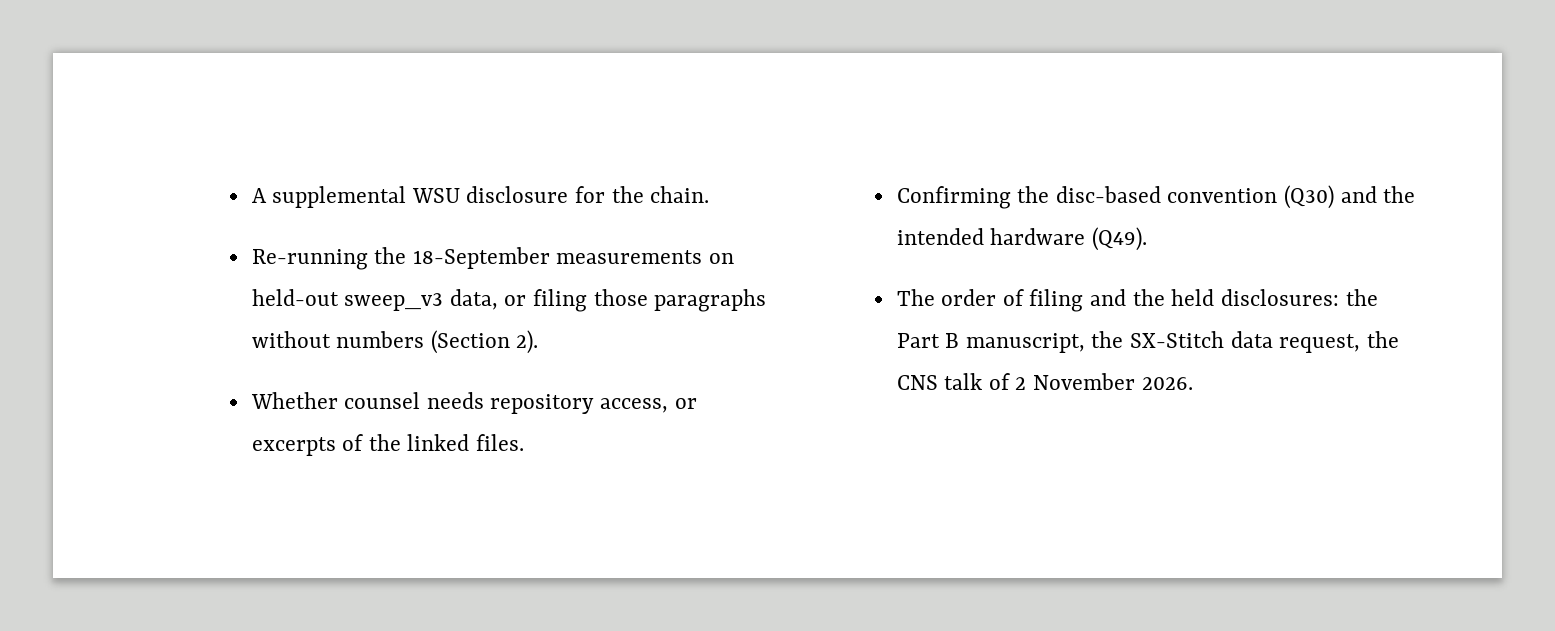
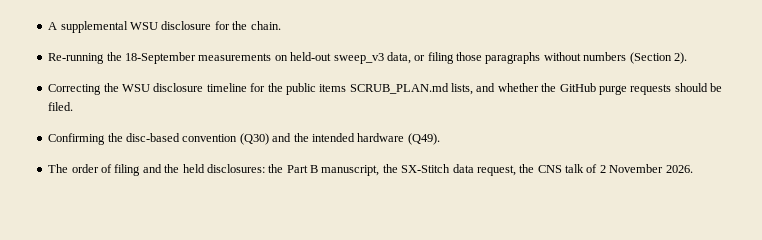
- Whether counsel needs repository access, or excerpts of the linked files.
+ Correcting the WSU disclosure timeline for the public items SCRUB_PLAN.md lists, and whether the GitHub purge requests should be filed.

